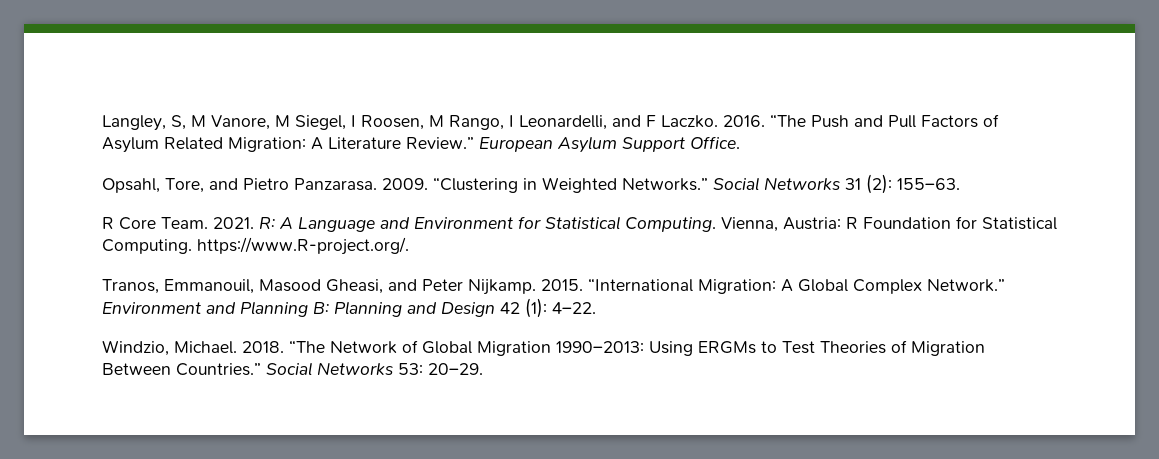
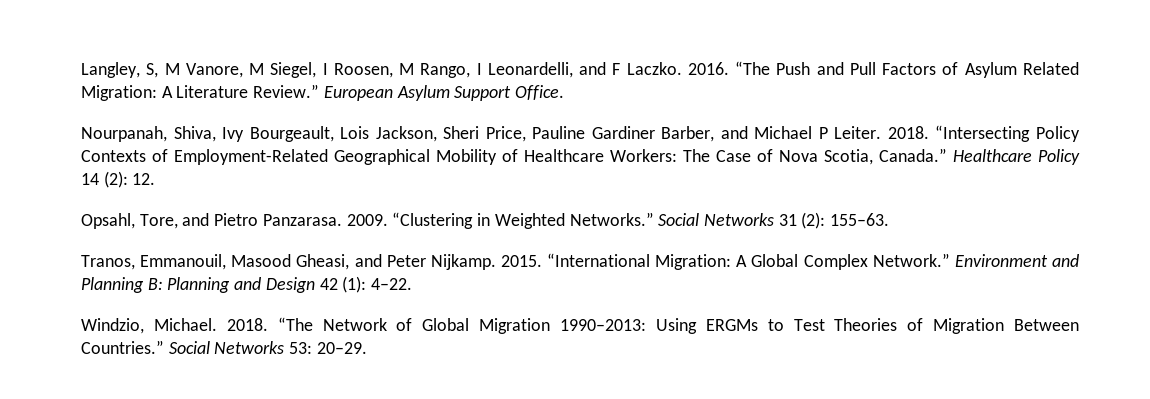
+ Nourpanah, Shiva, Ivy Bourgeault, Lois Jackson, Sheri Price, Pauline Gardiner Barber, and Michael P Leiter. 2018. “Intersecting Policy Contexts of Employment-Related Geographical Mobility of Healthcare Workers: The Case of Nova Scotia, Canada.” Healthcare Policy 14 (2): 12.
- R Core Team. 2021. R: A Language and Environment for Statistical Computing. Vienna, Austria: R Foundation for Statistical Computing. https://www.R-project.org/.

